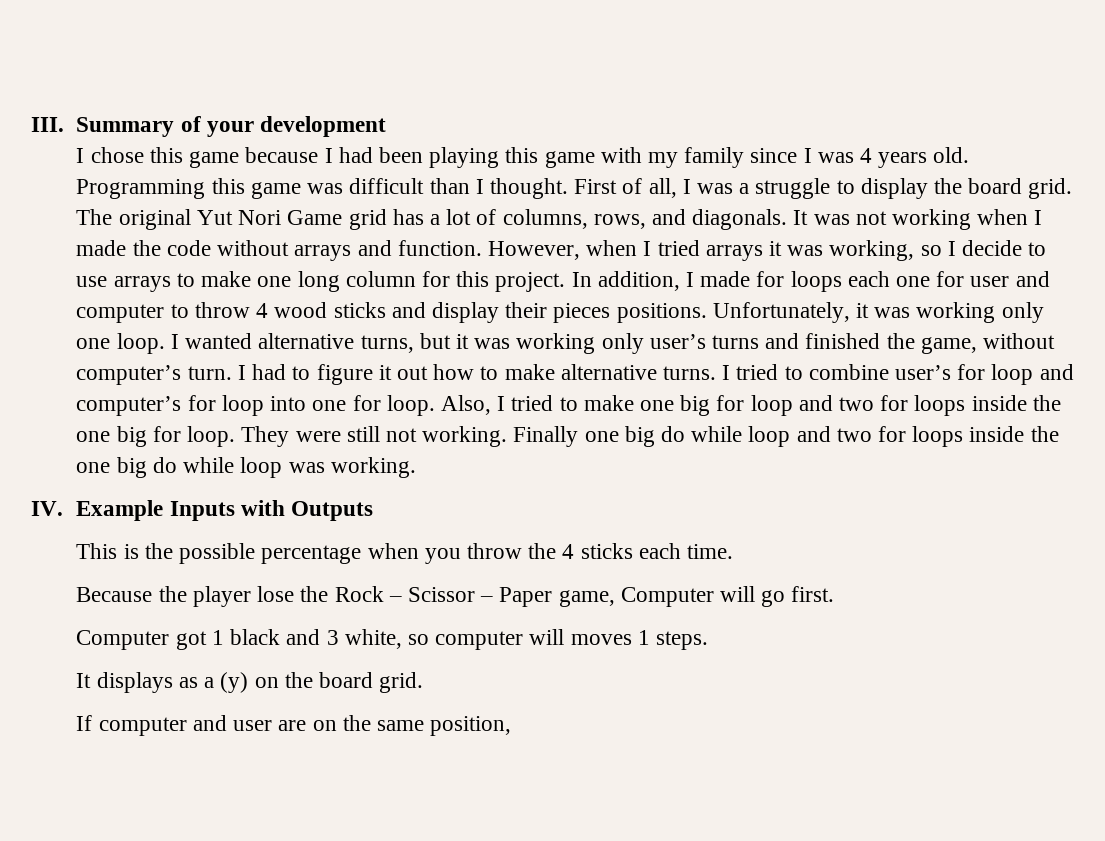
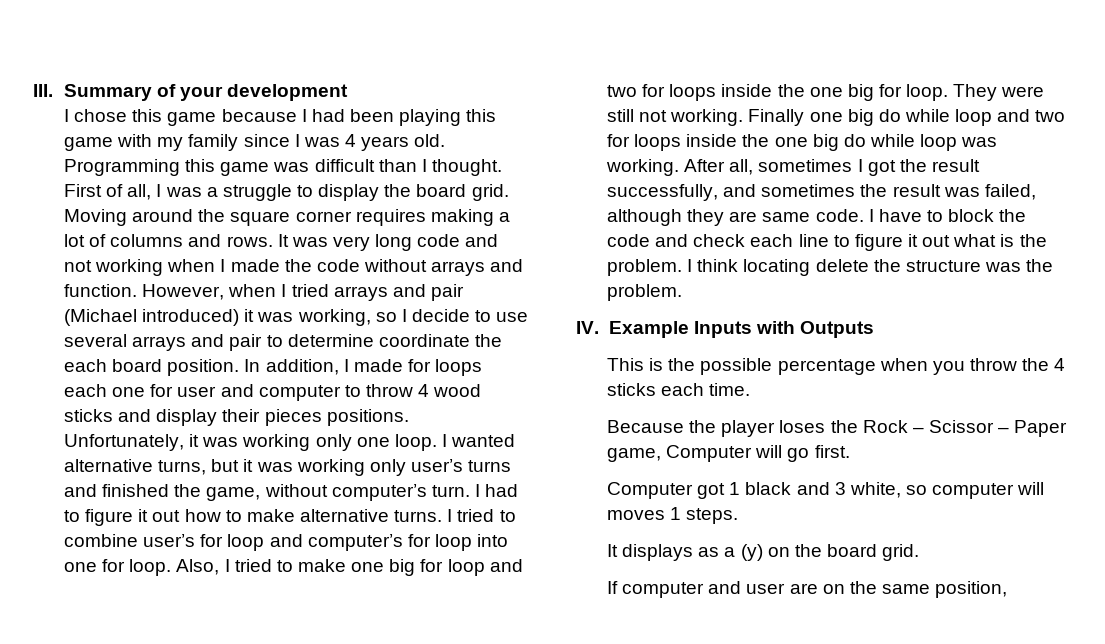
- The original Yut Nori Game grid has a lot of columns, rows, and diagonals. It was not working when I made the code without arrays and function.
+ Moving around the square corner requires making a lot of columns and rows. It was very long code and not working when I made the code without arrays and function.
- However, when I tried arrays it was working, so I decide to use arrays to make one long column for this project.
+ However, when I tried arrays and pair (Michael introduced) it was working, so I decide to use several arrays and pair to determine coordinate the each board position.
+ After all, sometimes I got the result successfully, and sometimes the result was failed, although they are same code. I have to block the code and check each line to figure it out what is the problem. I think locating delete the structure was the problem.
- Because the player lose the Rock – Scissor – Paper game, Computer will go first.
+ Because the player loses the Rock – Scissor – Paper game, Computer will go first.

